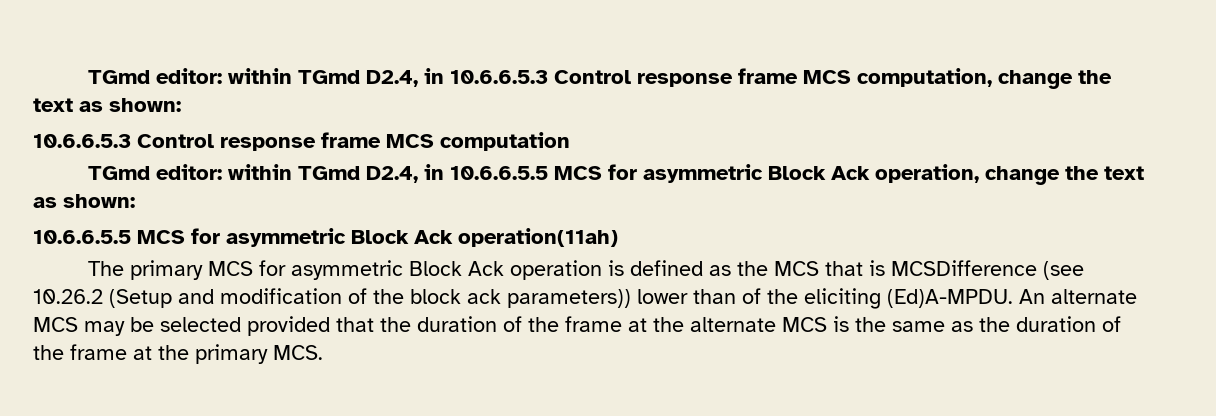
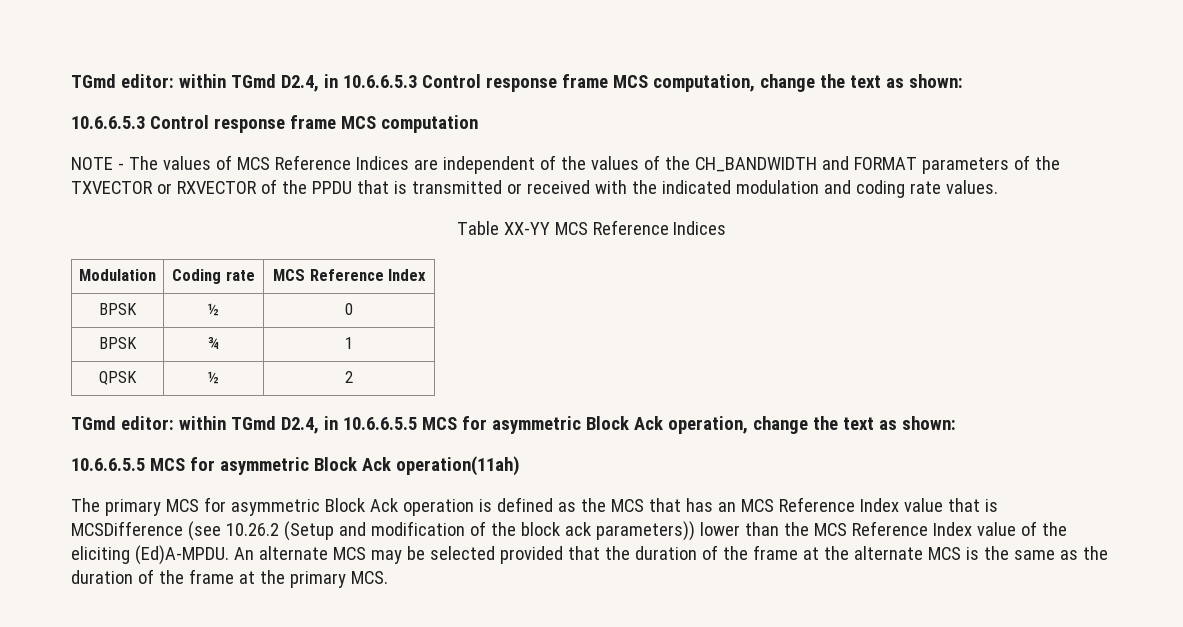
+ NOTE - The values of MCS Reference Indices are independent of the values of the CH_BANDWIDTH and FORMAT parameters of the TXVECTOR or RXVECTOR of the PPDU that is transmitted or received with the indicated modulation and coding rate values.
+ Table XX-YY MCS Reference Indices
+ Modulation | Coding rate | MCS Reference Index
+ BPSK | ½ | 0
+ BPSK | ¾ | 1
+ QPSK | ½ | 2
- The primary MCS for asymmetric Block Ack operation is defined as the MCS that is MCSDifference (see 10.26.2 (Setup and modification of the block ack parameters)) lower than of the eliciting (Ed)A-MPDU.
+ The primary MCS for asymmetric Block Ack operation is defined as the MCS that has an MCS Reference Index value that is MCSDifference (see 10.26.2 (Setup and modification of the block ack parameters)) lower than the MCS Reference Index value of the eliciting (Ed)A-MPDU.

